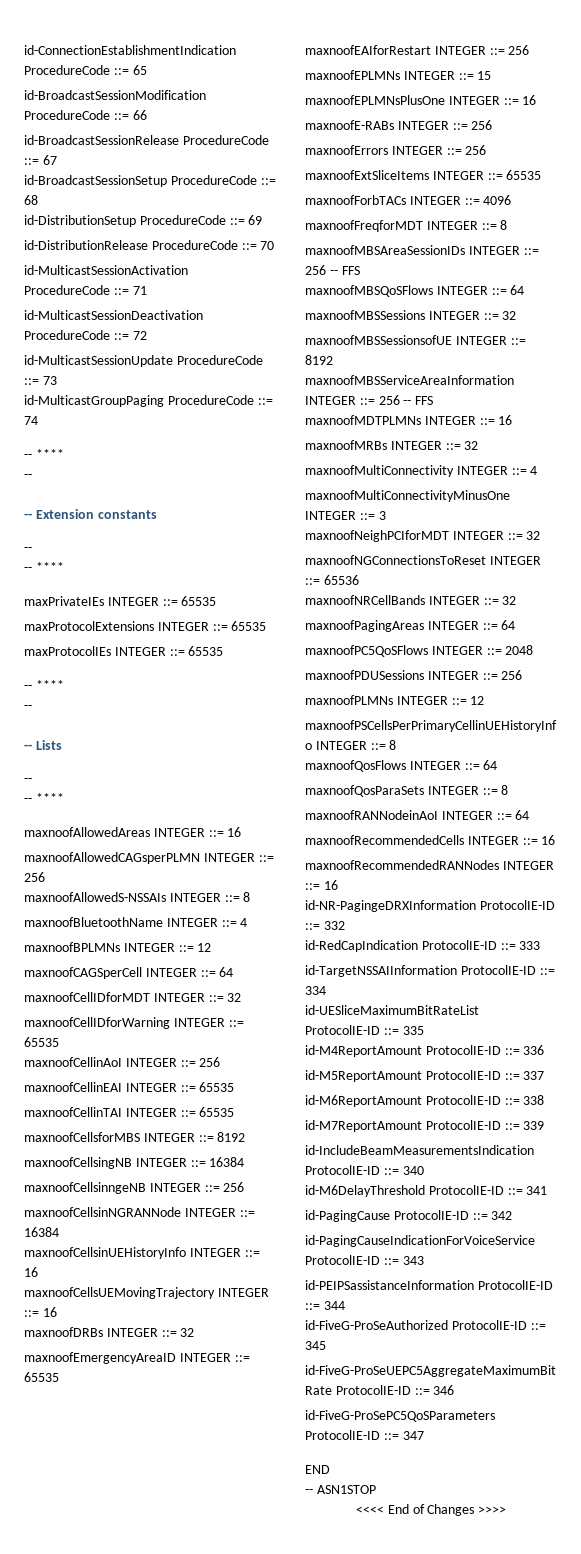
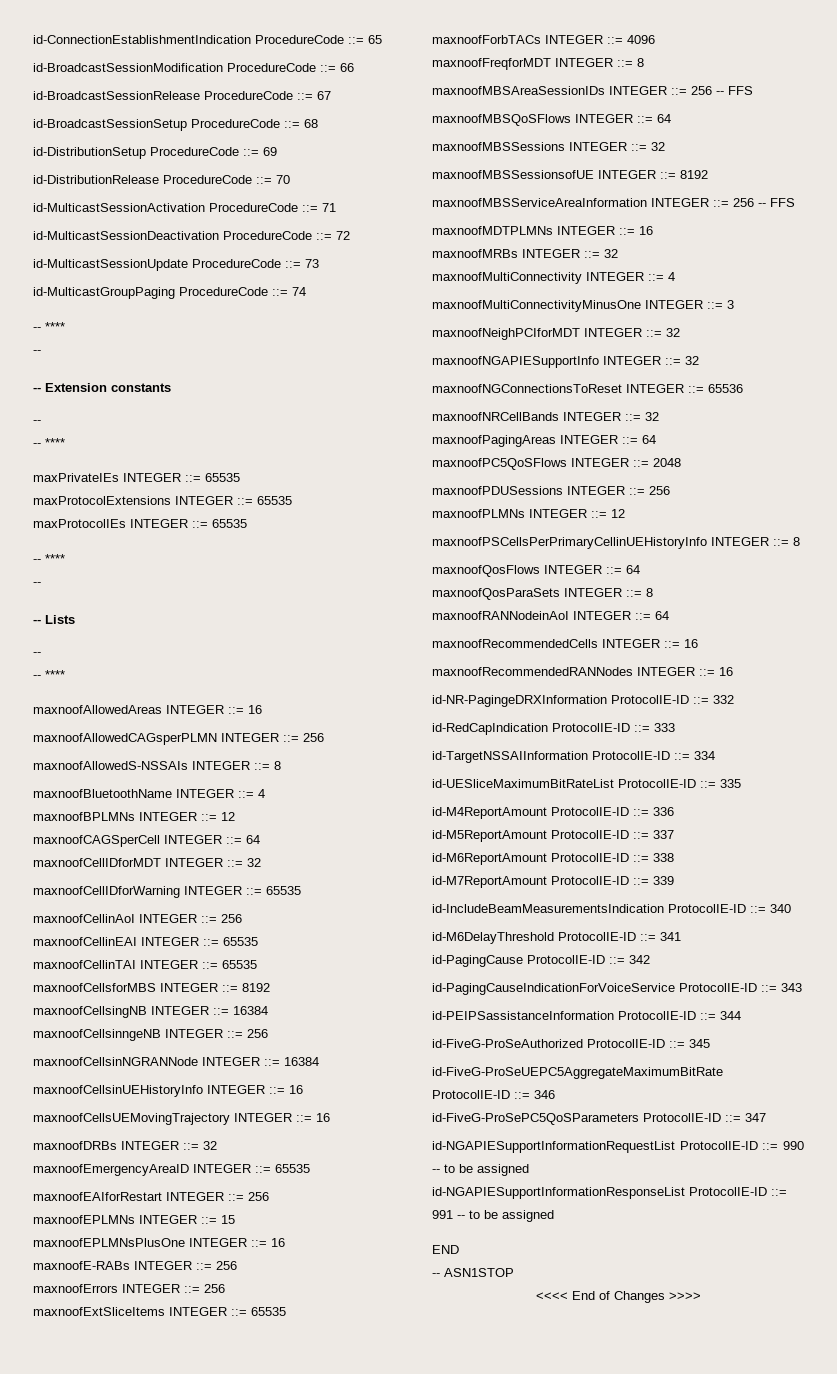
+ maxnoofNGAPIESupportInfo INTEGER ::= 32
+ id-NGAPIESupportInformationRequestList ProtocolIE-ID ::= 990 -- to be assigned
+ id-NGAPIESupportInformationResponseList ProtocolIE-ID ::= 991 -- to be assigned

